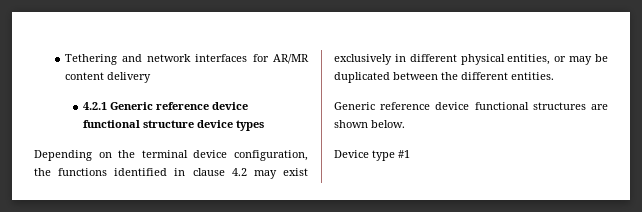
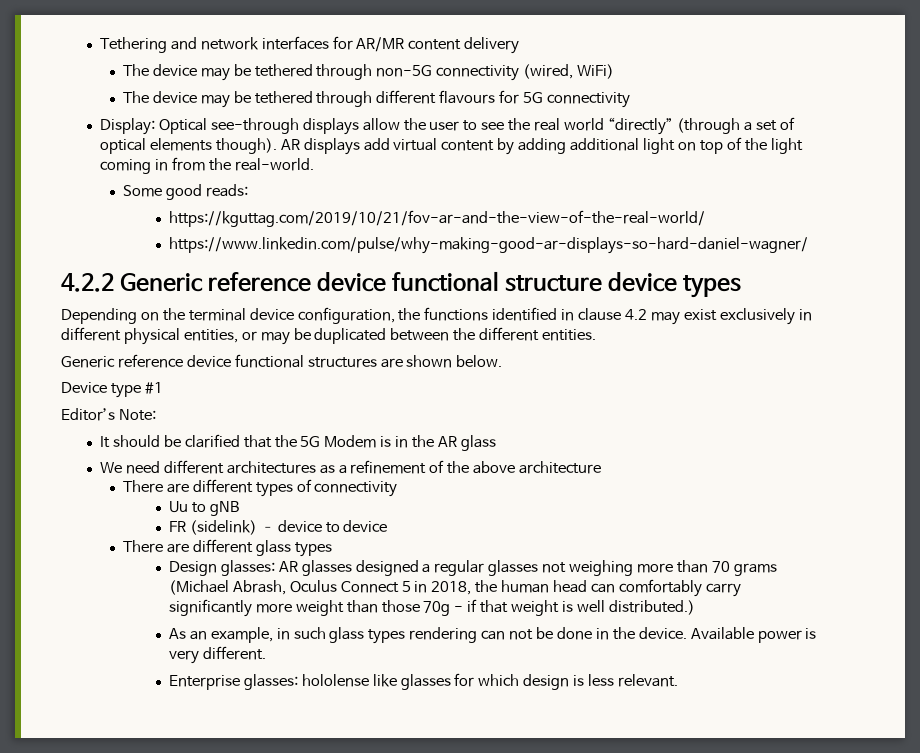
- 4.2.1 Generic reference device functional structure device types
+ The device may be tethered through non-5G connectivity (wired, WiFi)
+ The device may be tethered through different flavours for 5G connectivity
+ Display: Optical see-through displays allow the user to see the real world “directly” (through a set of optical elements though). AR displays add virtual content by adding additional light on top of the light coming in from the real-world.
+ Some good reads:
+ https://kguttag.com/2019/10/21/fov-ar-and-the-view-of-the-real-world/
+ https://www.linkedin.com/pulse/why-making-good-ar-displays-so-hard-daniel-wagner/
+ 4.2.2 Generic reference device functional structure device types
+ Editor’s Note:
+ It should be clarified that the 5G Modem is in the AR glass
+ We need different architectures as a refinement of the above architecture
+ There are different types of connectivity
+ Uu to gNB
+ FR (sidelink) – device to device
+ There are different glass types
+ Design glasses: AR glasses designed a regular glasses not weighing more than 70 grams (Michael Abrash, Oculus Connect 5 in 2018, the human head can comfortably carry significantly more weight than those 70g - if that weight is well distributed.)
+ As an example, in such glass types rendering can not be done in the device. Available power is very different.
+ Enterprise glasses: hololense like glasses for which design is less relevant.

